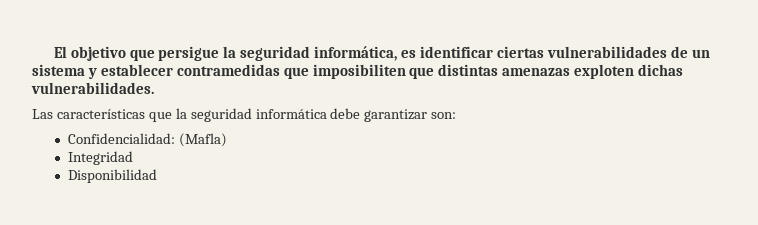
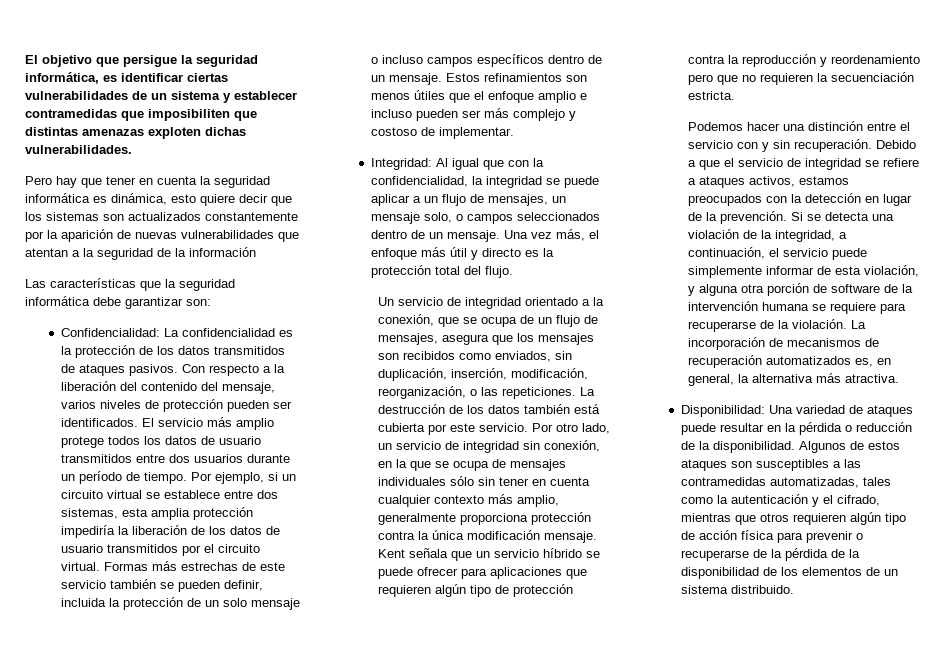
+ Pero hay que tener en cuenta la seguridad informática es dinámica, esto quiere decir que los sistemas son actualizados constantemente por la aparición de nuevas vulnerabilidades que atentan a la seguridad de la información
- Confidencialidad: (Mafla)
- Integridad
- Disponibilidad
+ Confidencialidad: La confidencialidad es la protección de los datos transmitidos de ataques pasivos. Con respecto a la liberación del contenido del mensaje, varios niveles de protección pueden ser identificados. El servicio más amplio protege todos los datos de usuario transmitidos entre dos usuarios durante un período de tiempo. Por ejemplo, si un circuito virtual se establece entre dos sistemas, esta amplia protección impediría la liberación de los datos de usuario transmitidos por el circuito virtual. Formas más estrechas de este servicio también se pueden definir, incluida la protección de un solo mensaje o incluso campos específicos dentro de un mensaje. Estos refinamientos son menos útiles que el enfoque amplio e incluso pueden ser más complejo y costoso de implementar.
+ Integridad: Al igual que con la confidencialidad, la integridad se puede aplicar a un flujo de mensajes, un mensaje solo, o campos seleccionados dentro de un mensaje. Una vez más, el enfoque más útil y directo es la protección total del flujo.
+ Un servicio de integridad orientado a la conexión, que se ocupa de un flujo de mensajes, asegura que los mensajes son recibidos como enviados, sin duplicación, inserción, modificación, reorganización, o las repeticiones. La destrucción de los datos también está cubierta por este servicio. Por otro lado, un servicio de integridad sin conexión, en la que se ocupa de mensajes individuales sólo sin tener en cuenta cualquier contexto más amplio, generalmente proporciona protección contra la única modificación mensaje. Kent señala que un servicio híbrido se puede ofrecer para aplicaciones que requieren algún tipo de protección contra la reproducción y reordenamiento pero que no requieren la secuenciación estricta.
+ Podemos hacer una distinción entre el servicio con y sin recuperación. Debido a que el servicio de integridad se refiere a ataques activos, estamos preocupados con la detección en lugar de la prevención. Si se detecta una violación de la integridad, a continuación, el servicio puede simplemente informar de esta violación, y alguna otra porción de software de la intervención humana se requiere para recuperarse de la violación. La incorporación de mecanismos de recuperación automatizados es, en general, la alternativa más atractiva.
+ Disponibilidad: Una variedad de ataques puede resultar en la pérdida o reducción de la disponibilidad. Algunos de estos ataques son susceptibles a las contramedidas automatizadas, tales como la autenticación y el cifrado, mientras que otros requieren algún tipo de acción física para prevenir o recuperarse de la pérdida de la disponibilidad de los elementos de un sistema distribuido.

